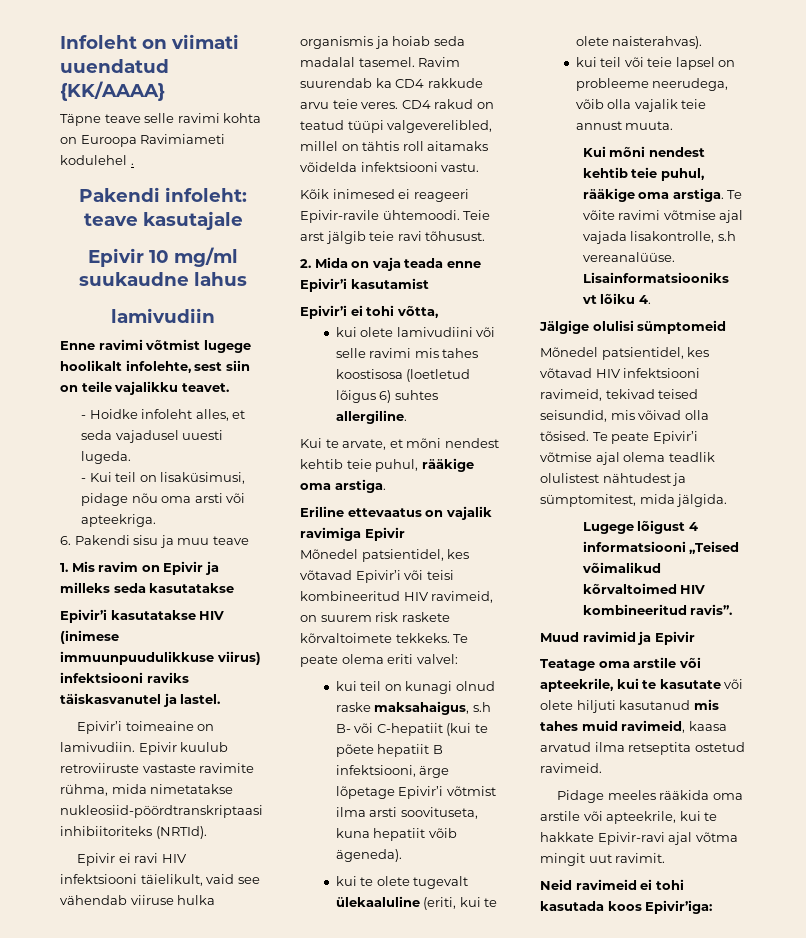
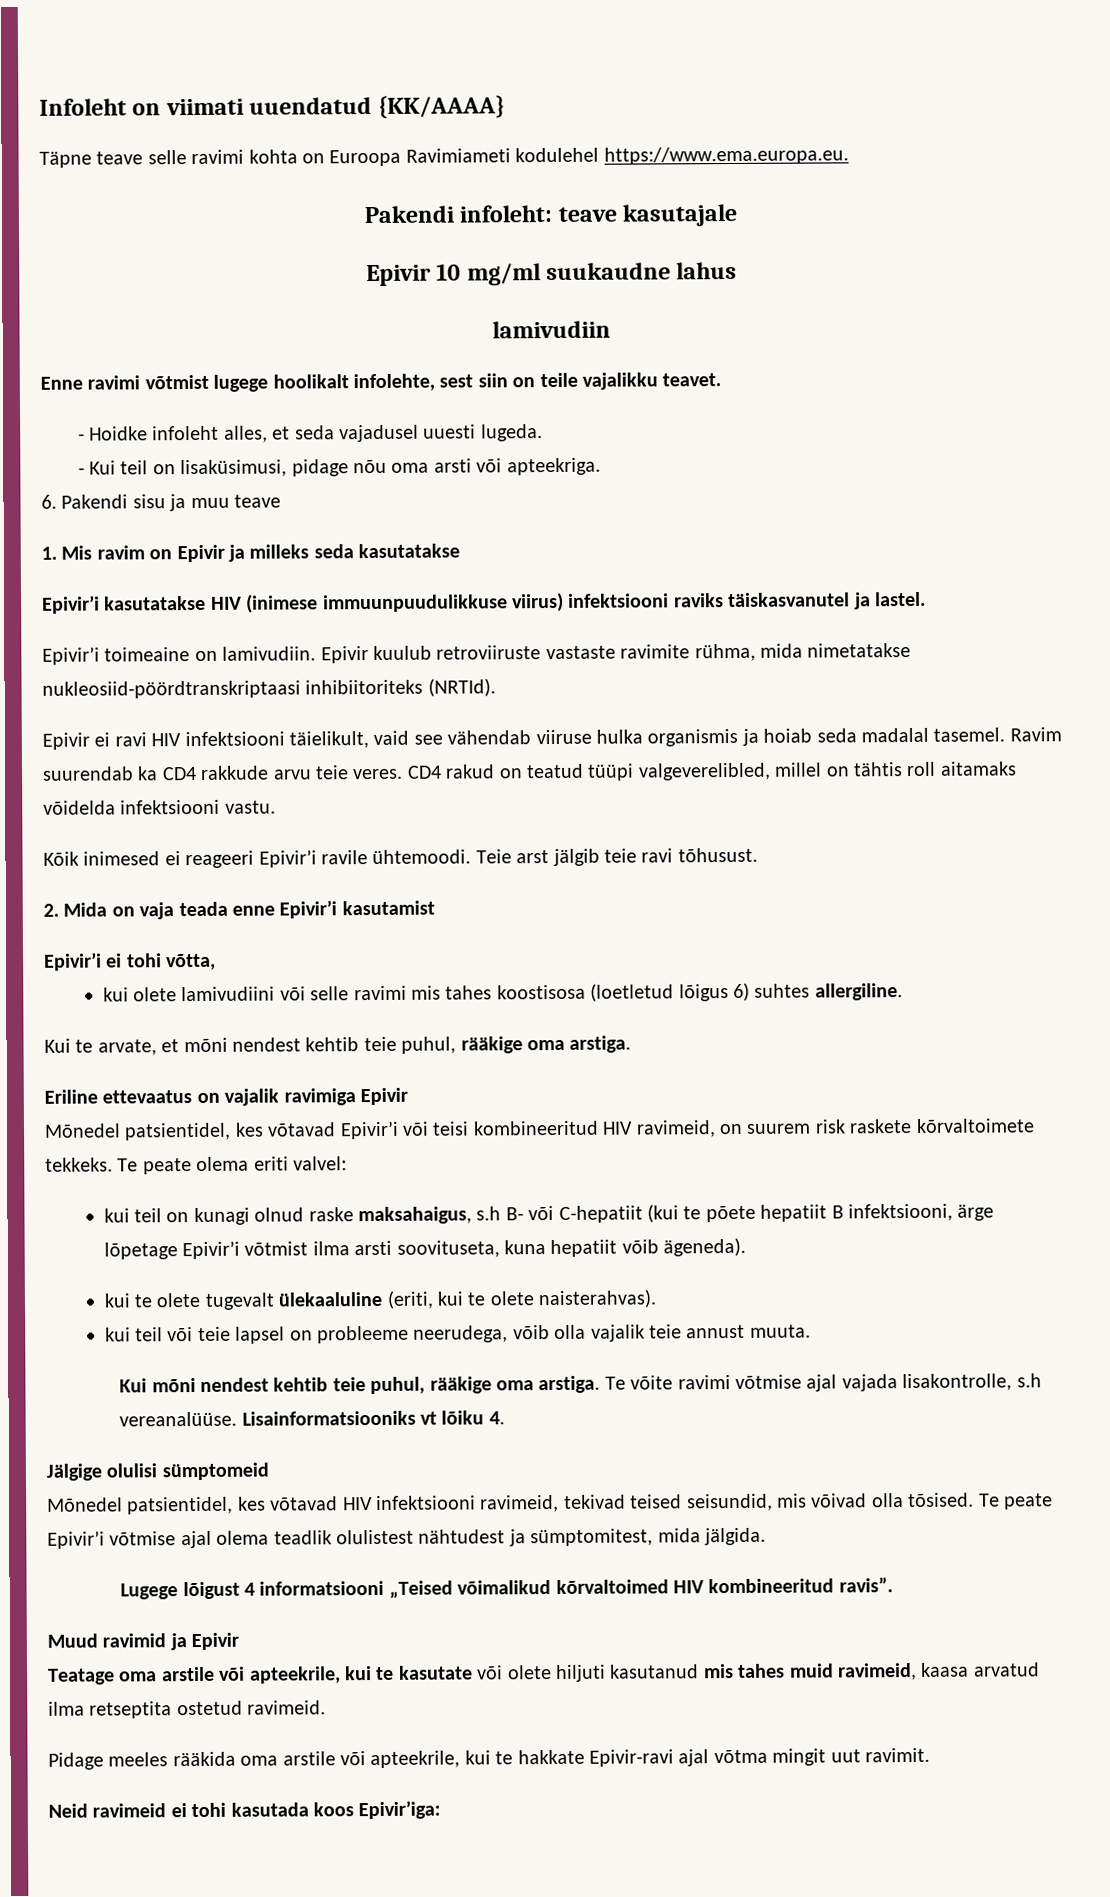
- Täpne teave selle ravimi kohta on Euroopa Ravimiameti kodulehel .
+ Täpne teave selle ravimi kohta on Euroopa Ravimiameti kodulehel https://www.ema.europa.eu.
- Kõik inimesed ei reageeri Epivir-ravile ühtemoodi.
+ Kõik inimesed ei reageeri Epivir’i ravile ühtemoodi.

